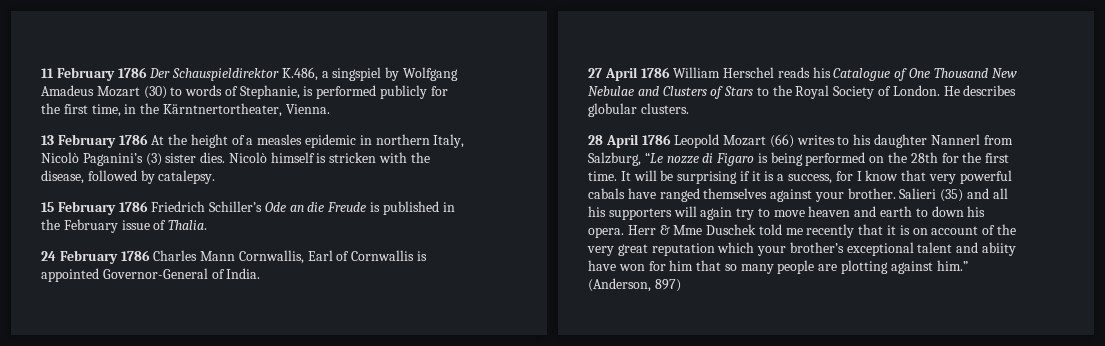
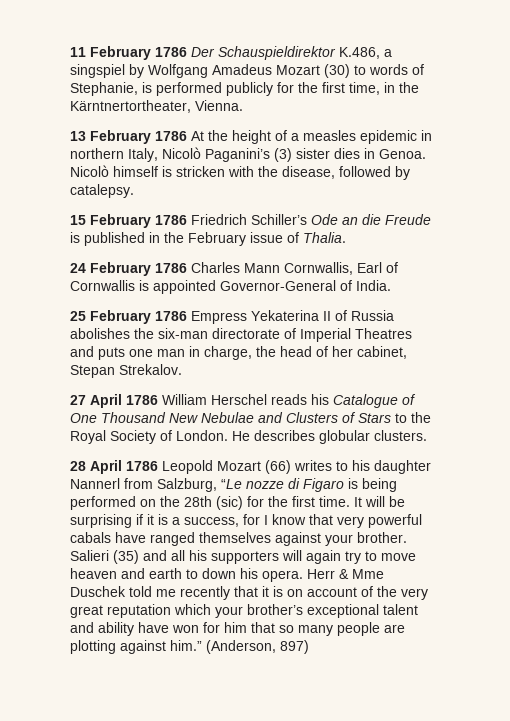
- 13 February 1786 At the height of a measles epidemic in northern Italy, Nicolò Paganini’s (3) sister dies.
+ 13 February 1786 At the height of a measles epidemic in northern Italy, Nicolò Paganini’s (3) sister dies in Genoa.
+ 25 February 1786 Empress Yekaterina II of Russia abolishes the six-man directorate of Imperial Theatres and puts one man in charge, the head of her cabinet, Stepan Strekalov.
- 28 April 1786 Leopold Mozart (66) writes to his daughter Nannerl from Salzburg, “Le nozze di Figaro is being performed on the 28th for the first time.
+ 28 April 1786 Leopold Mozart (66) writes to his daughter Nannerl from Salzburg, “Le nozze di Figaro is being performed on the 28th (sic) for the first time.
- Herr & Mme Duschek told me recently that it is on account of the very great reputation which your brother’s exceptional talent and abiity have won for him that so many people are plotting against him.”
+ Herr & Mme Duschek told me recently that it is on account of the very great reputation which your brother’s exceptional talent and ability have won for him that so many people are plotting against him.”

